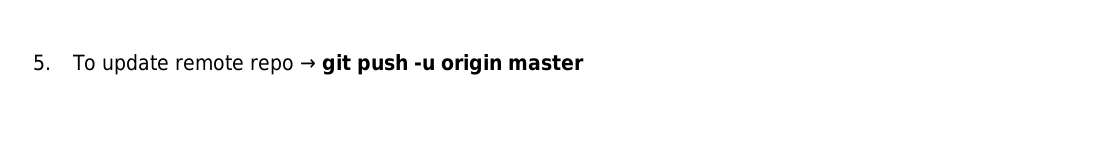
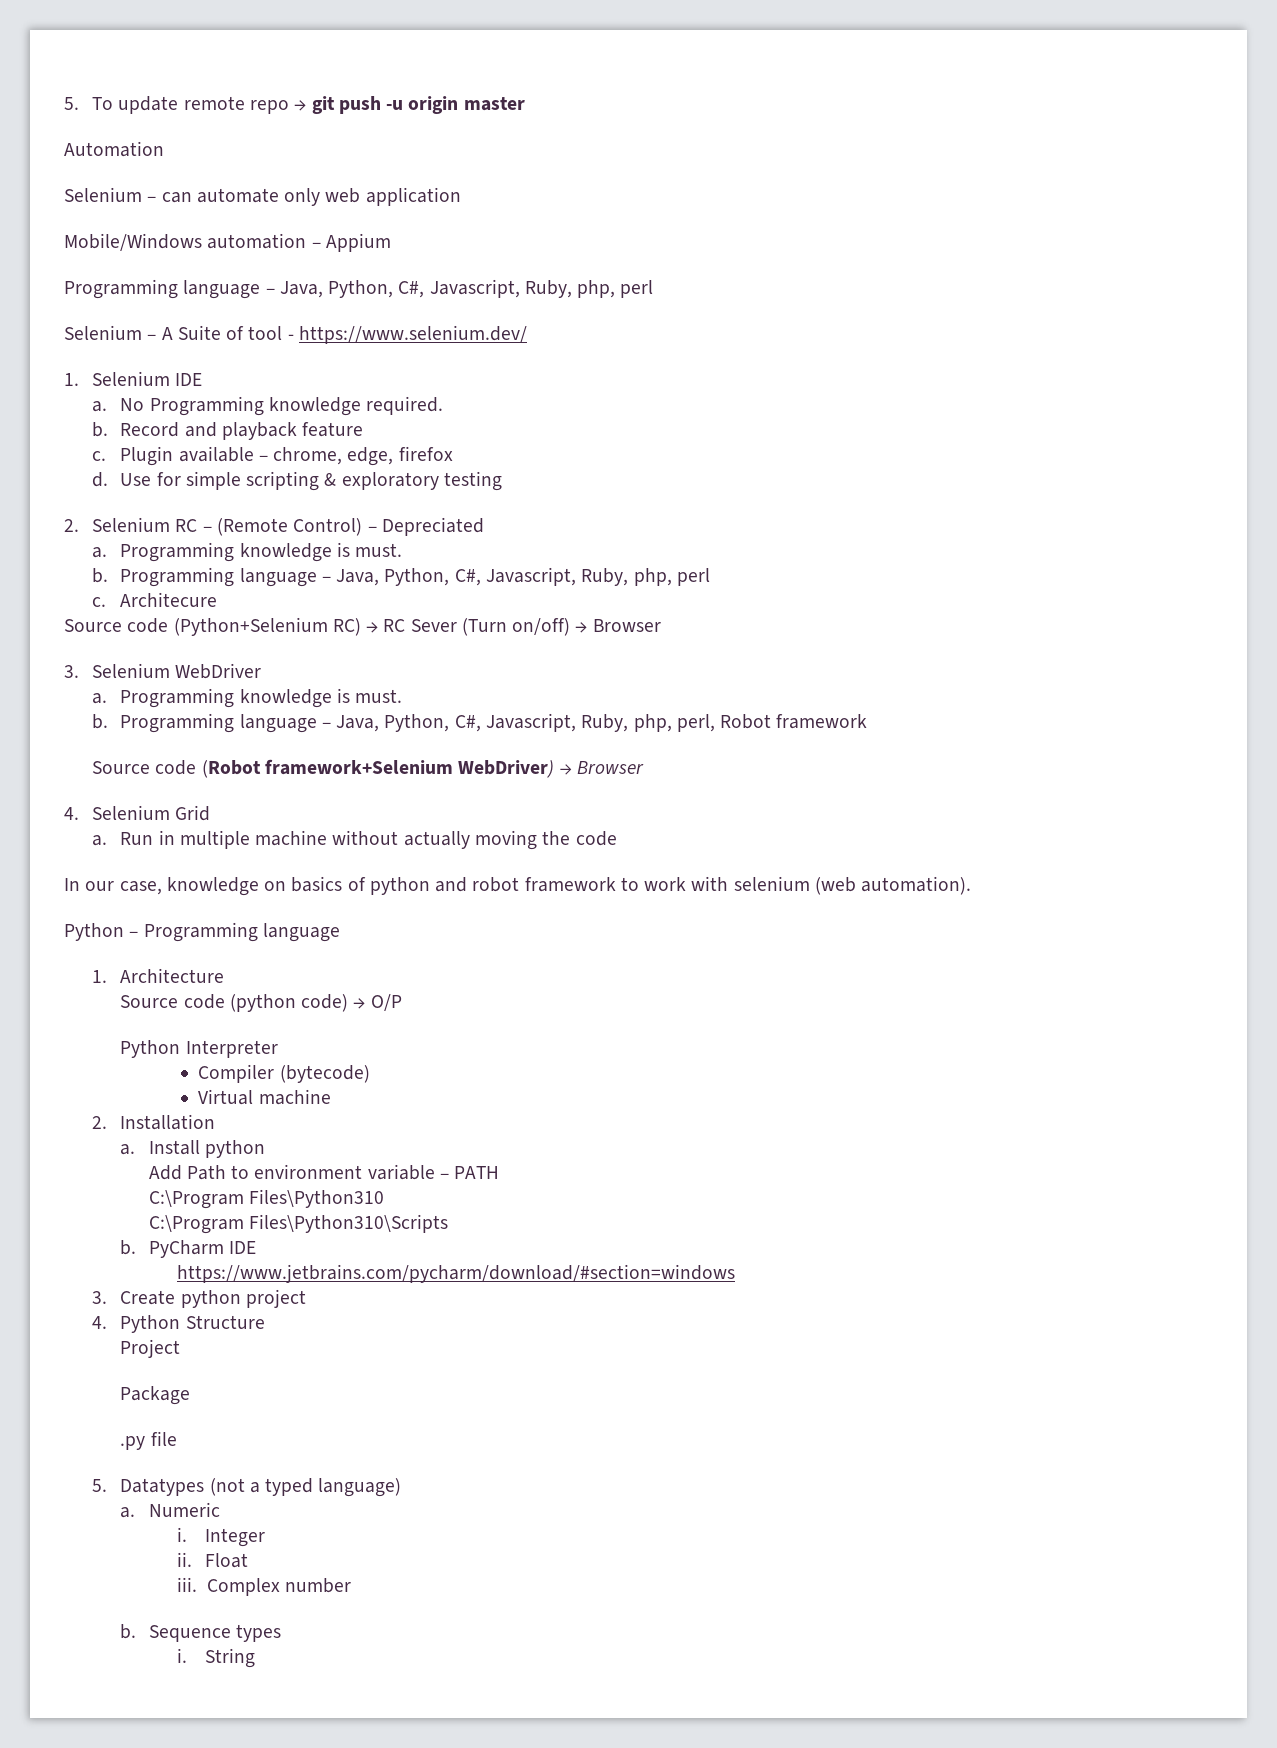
+ Automation
+ Selenium – can automate only web application
+ Mobile/Windows automation – Appium
+ Programming language – Java, Python, C#, Javascript, Ruby, php, perl
+ Selenium – A Suite of tool - https://www.selenium.dev/
+ 1. Selenium IDE
+ a. No Programming knowledge required.
+ b. Record and playback feature
+ c. Plugin available – chrome, edge, firefox
+ d. Use for simple scripting & exploratory testing
+ 2. Selenium RC – (Remote Control) – Depreciated
+ a. Programming knowledge is must.
+ b. Programming language – Java, Python, C#, Javascript, Ruby, php, perl
+ c. Architecure
+ Source code (Python+Selenium RC) → RC Sever (Turn on/off) → Browser
+ 3. Selenium WebDriver
+ a. Programming knowledge is must.
+ b. Programming language – Java, Python, C#, Javascript, Ruby, php, perl, Robot framework
+ Source code (Robot framework+Selenium WebDriver) → Browser
+ 4. Selenium Grid
+ a. Run in multiple machine without actually moving the code
+ In our case, knowledge on basics of python and robot framework to work with selenium (web automation).
+ Python – Programming language
+ 1. Architecture
+ Source code (python code) → O/P
+ Python Interpreter
+ Compiler (bytecode)
+ Virtual machine
+ 2. Installation
+ a. Install python
+ Add Path to environment variable – PATH
+ C:\Program Files\Python310
+ C:\Program Files\Python310\Scripts
+ b. PyCharm IDE
+ https://www.jetbrains.com/pycharm/download/#section=windows
+ 3. Create python project
+ 4. Python Structure
+ Project
+ Package
+ .py file
+ 5. Datatypes (not a typed language)
+ a. Numeric
+ i. Integer
+ ii. Float
+ iii. Complex number
+ b. Sequence types
+ i. String

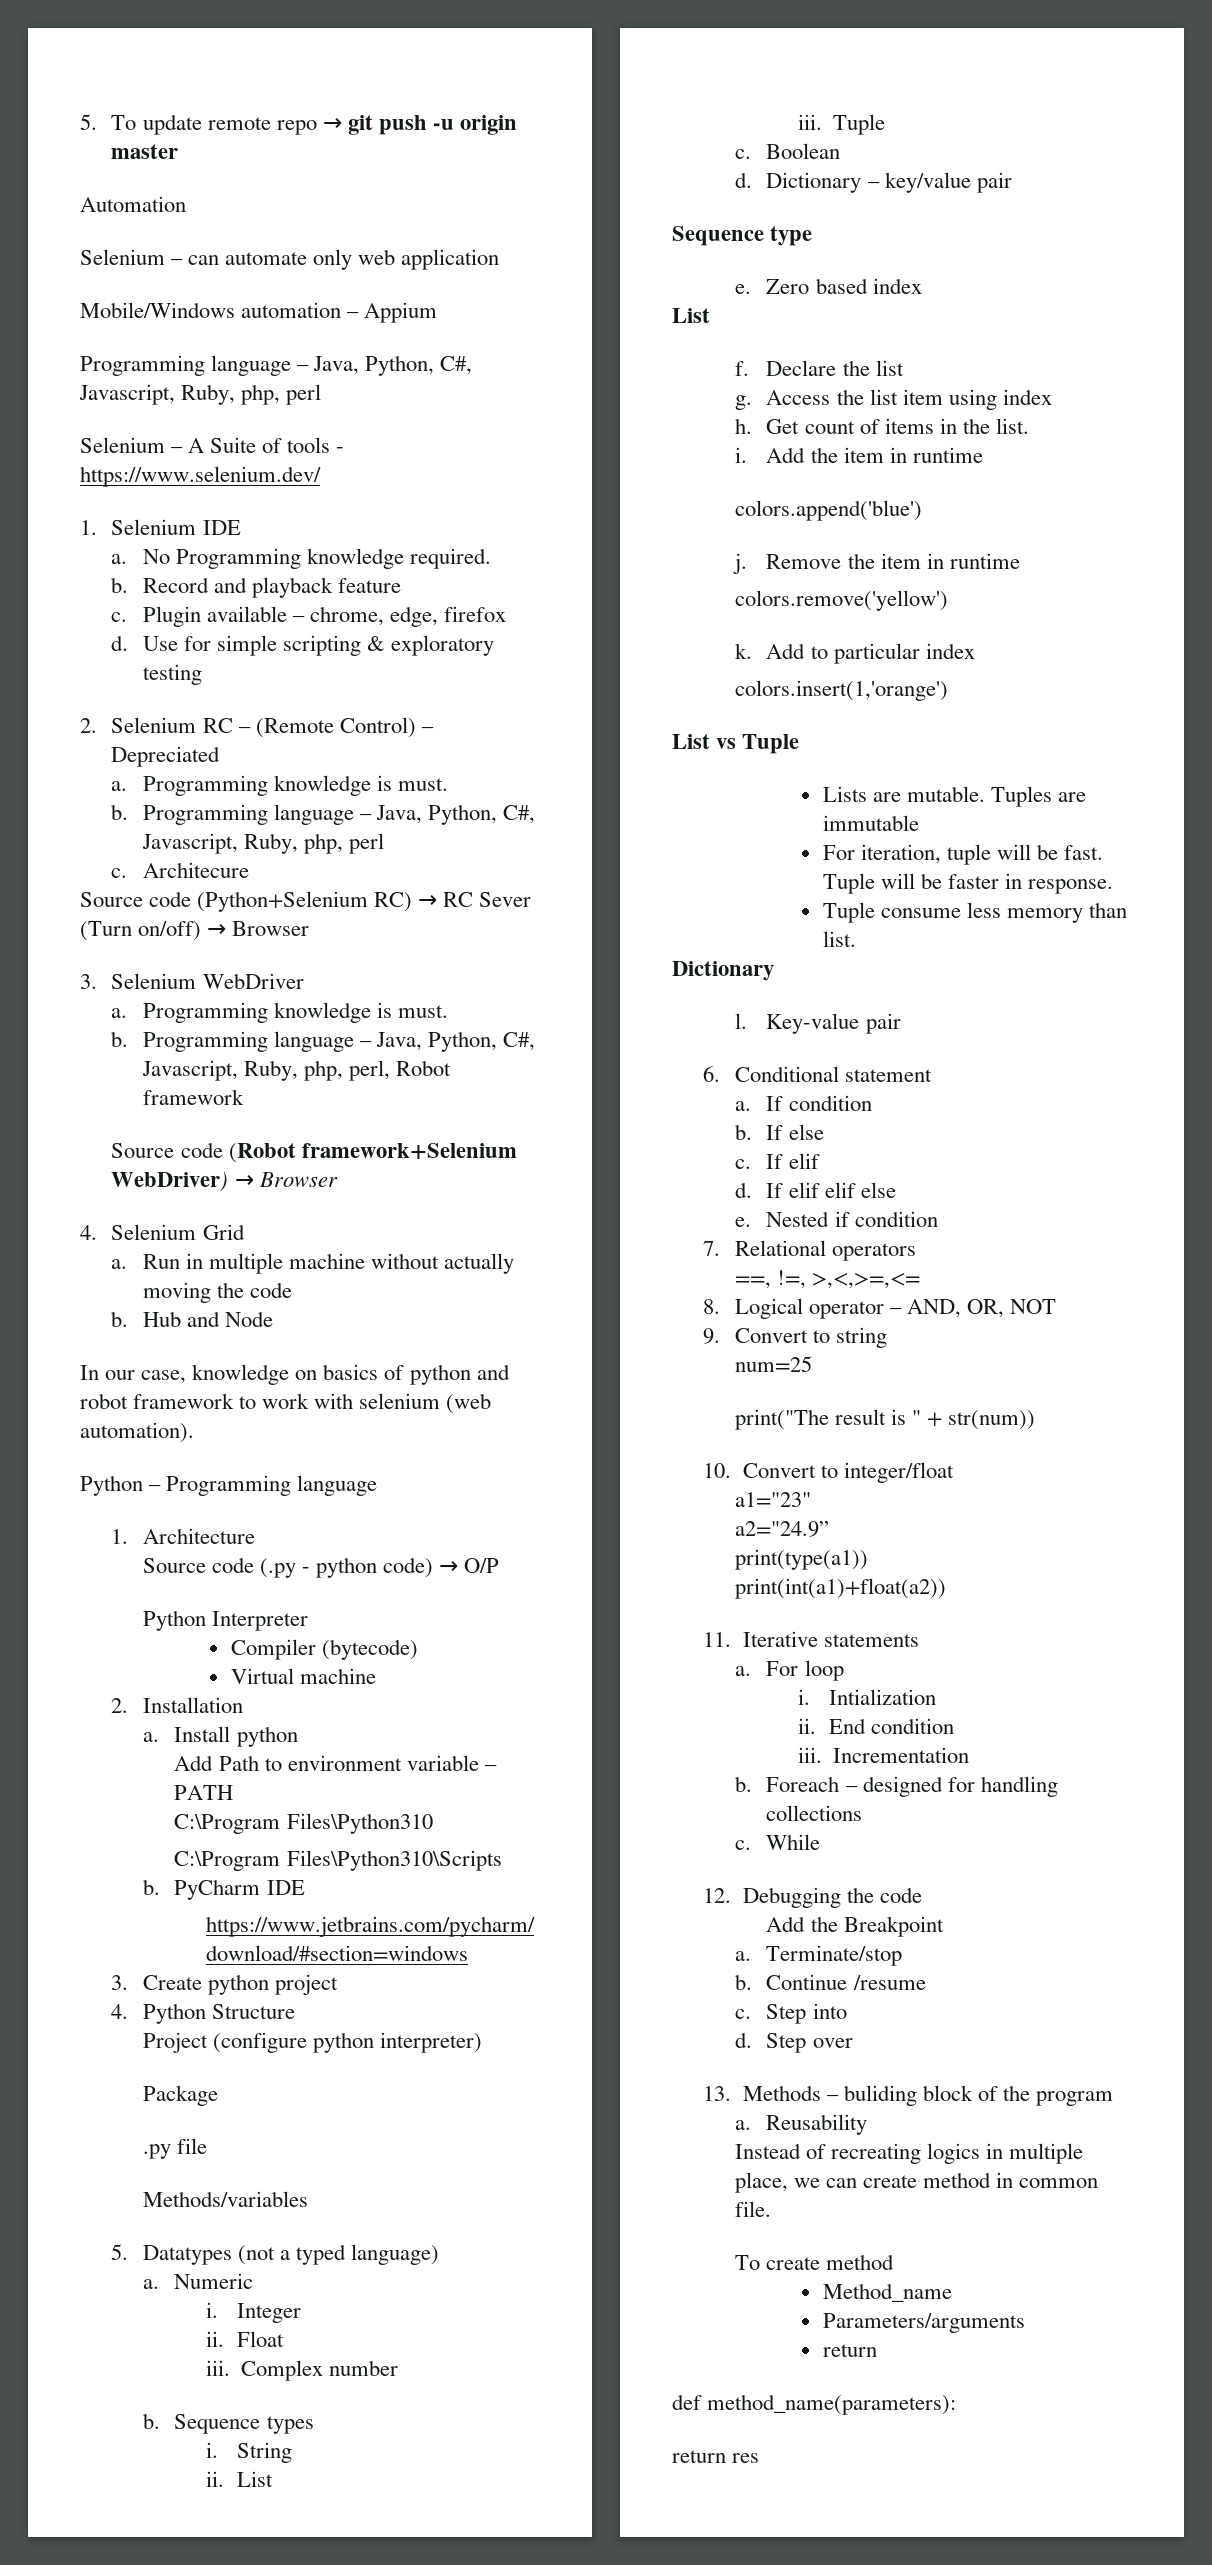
- Selenium – A Suite of tool - https://www.selenium.dev/
+ Selenium – A Suite of tools - https://www.selenium.dev/
+ b. Hub and Node
- Source code (python code) → O/P
+ Source code (.py - python code) → O/P
- Project
+ Project (configure python interpreter)
+ Methods/variables
+ ii. List
+ iii. Tuple
+ c. Boolean
+ d. Dictionary – key/value pair
+ Sequence type
+ e. Zero based index
+ List
+ f. Declare the list
+ g. Access the list item using index
+ h. Get count of items in the list.
+ i. Add the item in runtime
+ colors.append('blue')
+ j. Remove the item in runtime
+ colors.remove('yellow')
+ k. Add to particular index
+ colors.insert(1,'orange')
+ List vs Tuple
+ Lists are mutable. Tuples are immutable
+ For iteration, tuple will be fast. Tuple will be faster in response.
+ Tuple consume less memory than list.
+ Dictionary
+ l. Key-value pair
+ 6. Conditional statement
+ a. If condition
+ b. If else
+ c. If elif
+ d. If elif elif else
+ e. Nested if condition
+ 7. Relational operators
+ ==, !=, >,<,>=,<=
+ 8. Logical operator – AND, OR, NOT
+ 9. Convert to string
+ num=25
+ print("The result is " + str(num))
+ 10. Convert to integer/float
+ a1="23"
+ a2="24.9”
+ print(type(a1))
+ print(int(a1)+float(a2))
+ 11. Iterative statements
+ a. For loop
+ i. Intialization
+ ii. End condition
+ iii. Incrementation
+ b. Foreach – designed for handling collections
+ c. While
+ 12. Debugging the code
+ Add the Breakpoint
+ a. Terminate/stop
+ b. Continue /resume
+ c. Step into
+ d. Step over
+ 13. Methods – buliding block of the program
+ a. Reusability
+ Instead of recreating logics in multiple place, we can create method in common file.
+ To create method
+ Method_name
+ Parameters/arguments
+ return
+ def method_name(parameters):
+ return res

